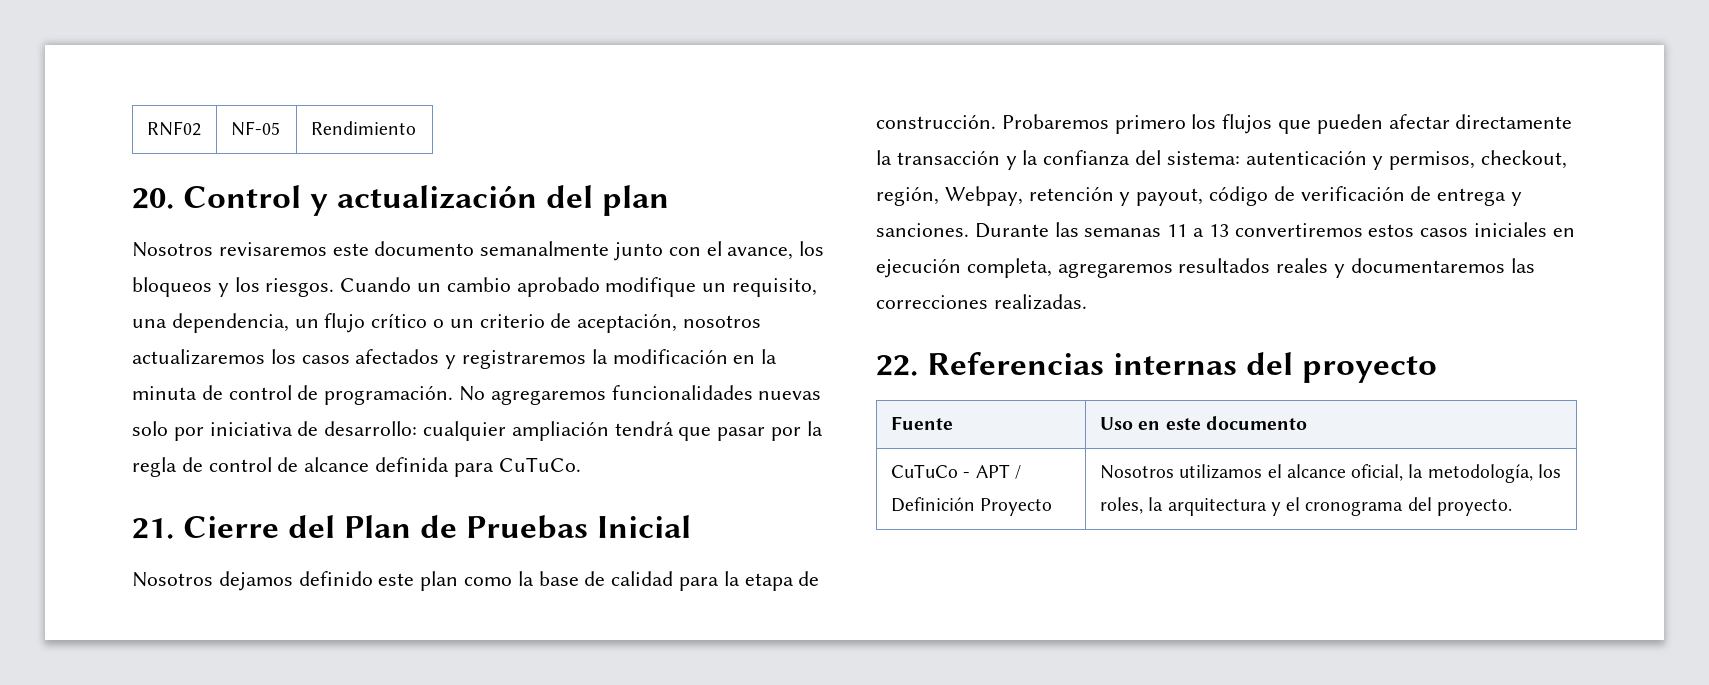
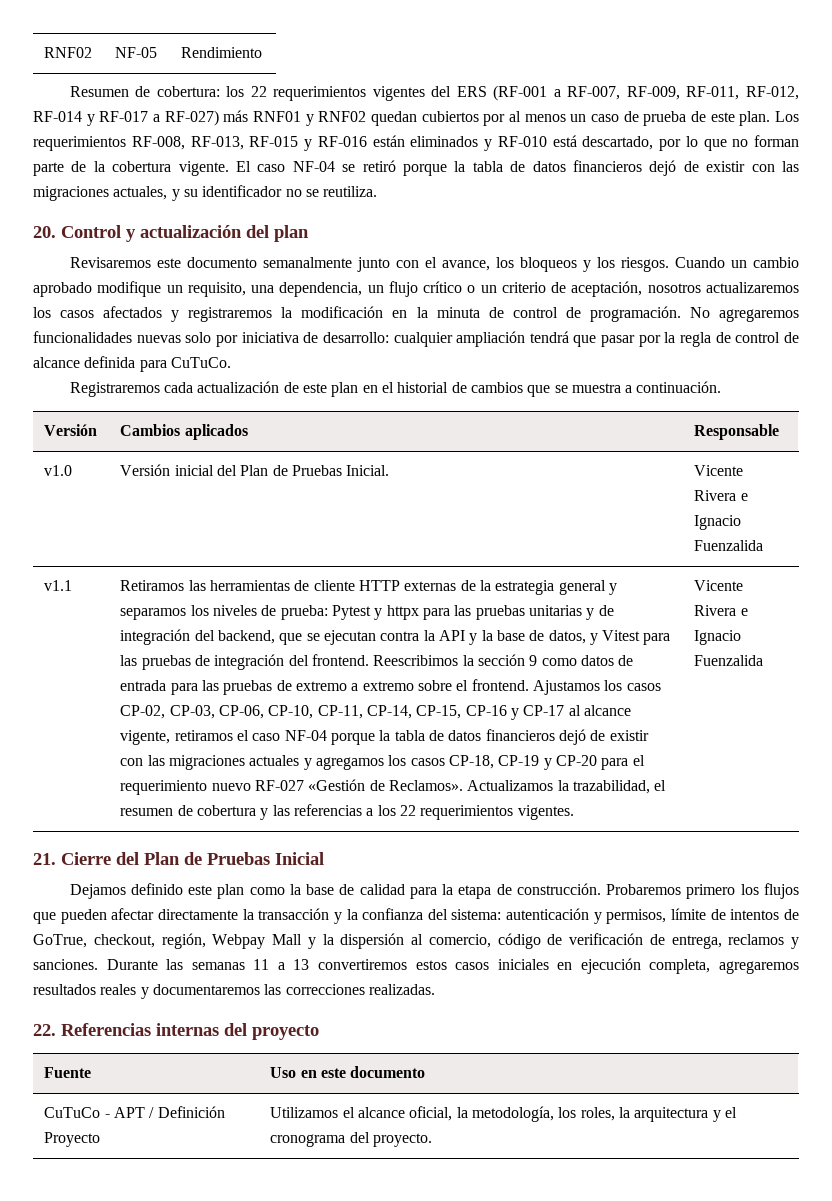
+ Resumen de cobertura: los 22 requerimientos vigentes del ERS (RF-001 a RF-007, RF-009, RF-011, RF-012, RF-014 y RF-017 a RF-027) más RNF01 y RNF02 quedan cubiertos por al menos un caso de prueba de este plan. Los requerimientos RF-008, RF-013, RF-015 y RF-016 están eliminados y RF-010 está descartado, por lo que no forman parte de la cobertura vigente. El caso NF-04 se retiró porque la tabla de datos financieros dejó de existir con las migraciones actuales, y su identificador no se reutiliza.
- Nosotros revisaremos este documento semanalmente junto con el avance, los bloqueos y los riesgos.
+ Revisaremos este documento semanalmente junto con el avance, los bloqueos y los riesgos.
+ Registraremos cada actualización de este plan en el historial de cambios que se muestra a continuación.
+ Versión | Cambios aplicados | Responsable
+ v1.0 | Versión inicial del Plan de Pruebas Inicial. | Vicente Rivera e Ignacio Fuenzalida
+ v1.1 | Retiramos las herramientas de cliente HTTP externas de la estrategia general y separamos los niveles de prueba: Pytest y httpx para las pruebas unitarias y de integración del backend, que se ejecutan contra la API y la base de datos, y Vitest para las pruebas de integración del frontend. Reescribimos la sección 9 como datos de entrada para las pruebas de extremo a extremo sobre el frontend. Ajustamos los casos CP-02, CP-03, CP-06, CP-10, CP-11, CP-14, CP-15, CP-16 y CP-17 al alcance vigente, retiramos el caso NF-04 porque la tabla de datos financieros dejó de existir con las migraciones actuales y agregamos los casos CP-18, CP-19 y CP-20 para el requerimiento nuevo RF-027 «Gestión de Reclamos». Actualizamos la trazabilidad, el resumen de cobertura y las referencias a los 22 requerimientos vigentes. | Vicente Rivera e Ignacio Fuenzalida
- Nosotros dejamos definido este plan como la base de calidad para la etapa de construcción.
+ Dejamos definido este plan como la base de calidad para la etapa de construcción.
- Probaremos primero los flujos que pueden afectar directamente la transacción y la confianza del sistema: autenticación y permisos, checkout, región, Webpay, retención y payout, código de verificación de entrega y sanciones.
+ Probaremos primero los flujos que pueden afectar directamente la transacción y la confianza del sistema: autenticación y permisos, límite de intentos de GoTrue, checkout, región, Webpay Mall y la dispersión al comercio, código de verificación de entrega, reclamos y sanciones.
- CuTuCo - APT / Definición Proyecto | Nosotros utilizamos el alcance oficial, la metodología, los roles, la arquitectura y el cronograma del proyecto.
+ CuTuCo - APT / Definición Proyecto | Utilizamos el alcance oficial, la metodología, los roles, la arquitectura y el cronograma del proyecto.

